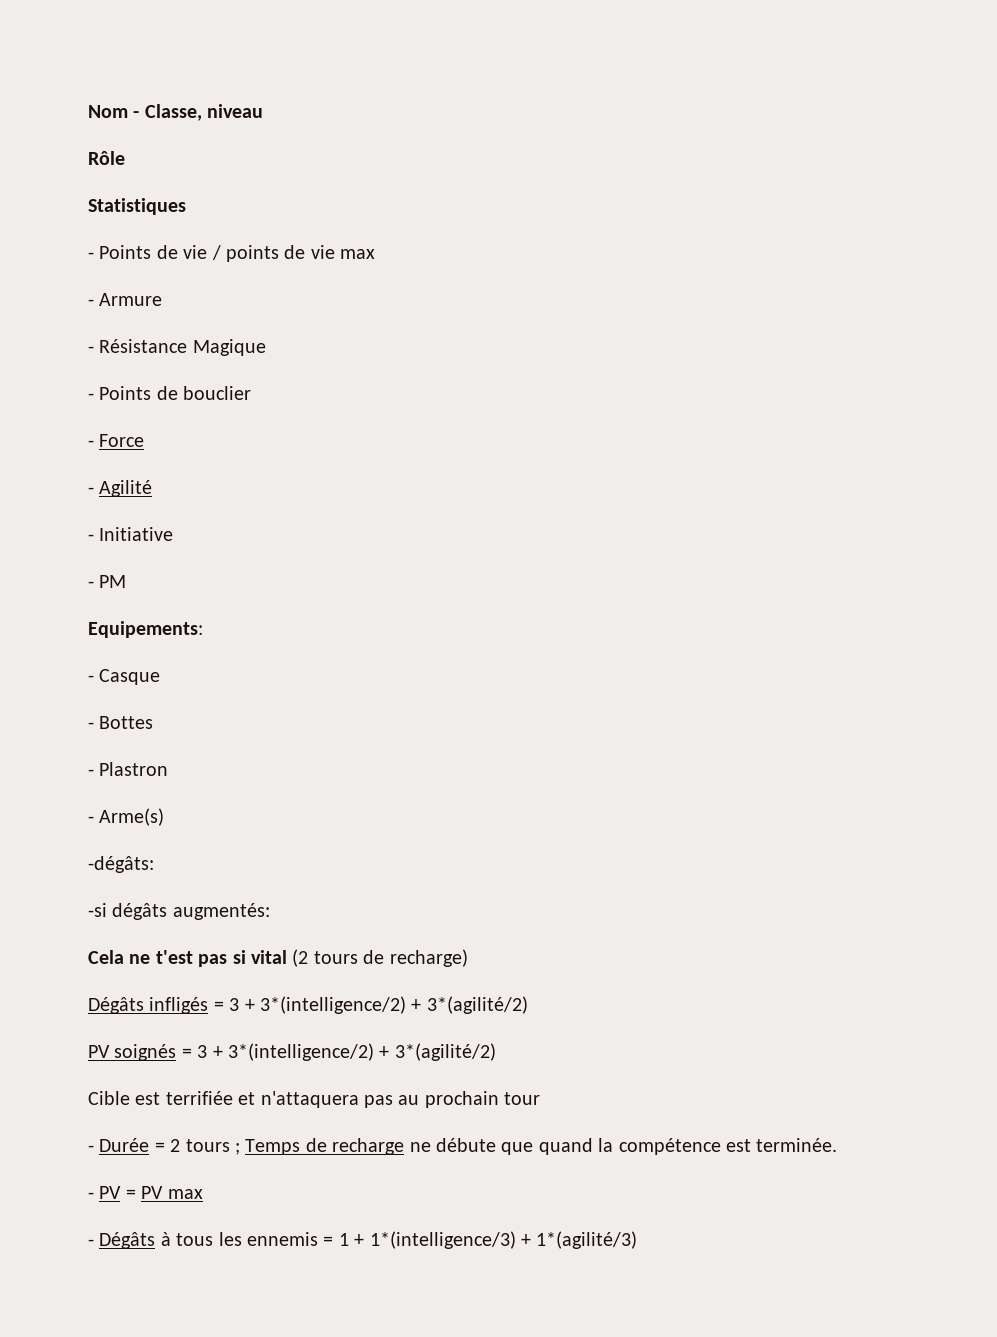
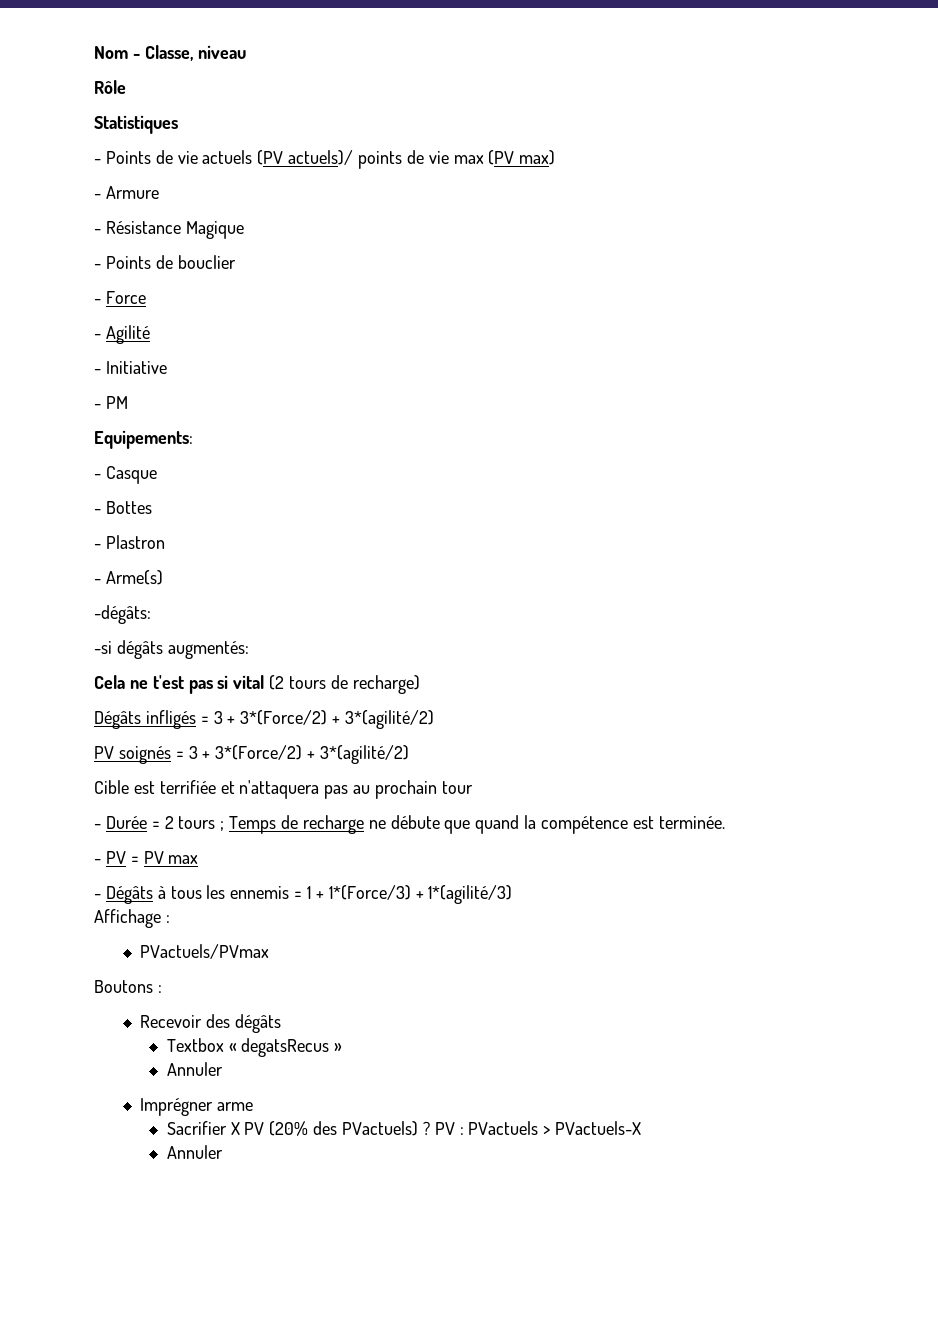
- - Points de vie / points de vie max
+ - Points de vie actuels (PV actuels)/ points de vie max (PV max)
- Dégâts infligés = 3 + 3*(intelligence/2) + 3*(agilité/2)
+ Dégâts infligés = 3 + 3*(Force/2) + 3*(agilité/2)
- PV soignés = 3 + 3*(intelligence/2) + 3*(agilité/2)
+ PV soignés = 3 + 3*(Force/2) + 3*(agilité/2)
- - Dégâts à tous les ennemis = 1 + 1*(intelligence/3) + 1*(agilité/3)
+ - Dégâts à tous les ennemis = 1 + 1*(Force/3) + 1*(agilité/3)
+ Affichage :
+ PVactuels/PVmax
+ Boutons :
+ Recevoir des dégâts
+ Textbox « degatsRecus »
+ Annuler
+ Imprégner arme
+ Sacrifier X PV (20% des PVactuels) ? PV : PVactuels > PVactuels-X
+ Annuler

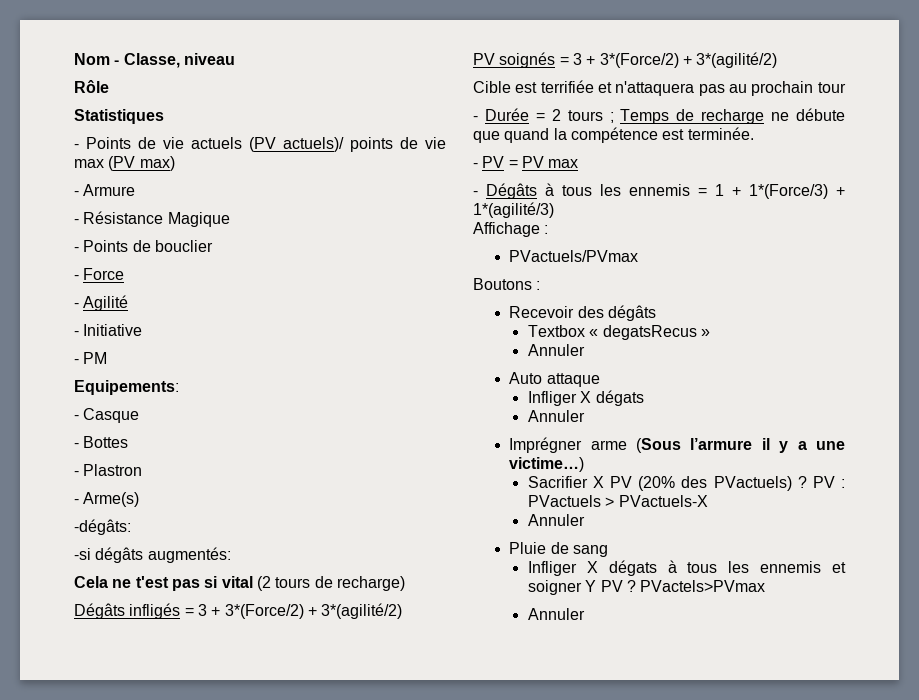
- Imprégner arme
+ Auto attaque
+ Infliger X dégats
+ Annuler
+ Imprégner arme (Sous l’armure il y a une victime…)
+ Pluie de sang
+ Infliger X dégats à tous les ennemis et soigner Y PV ? PVactels>PVmax
+ Annuler

